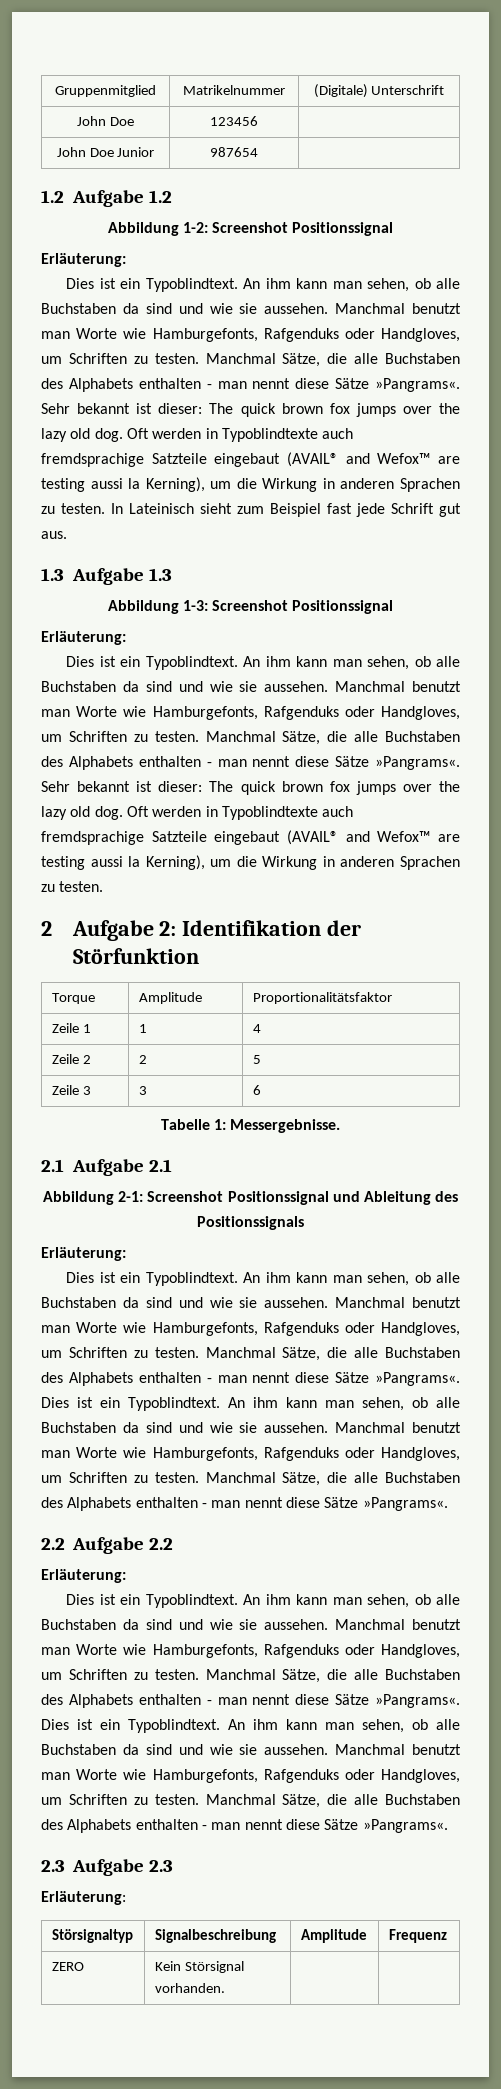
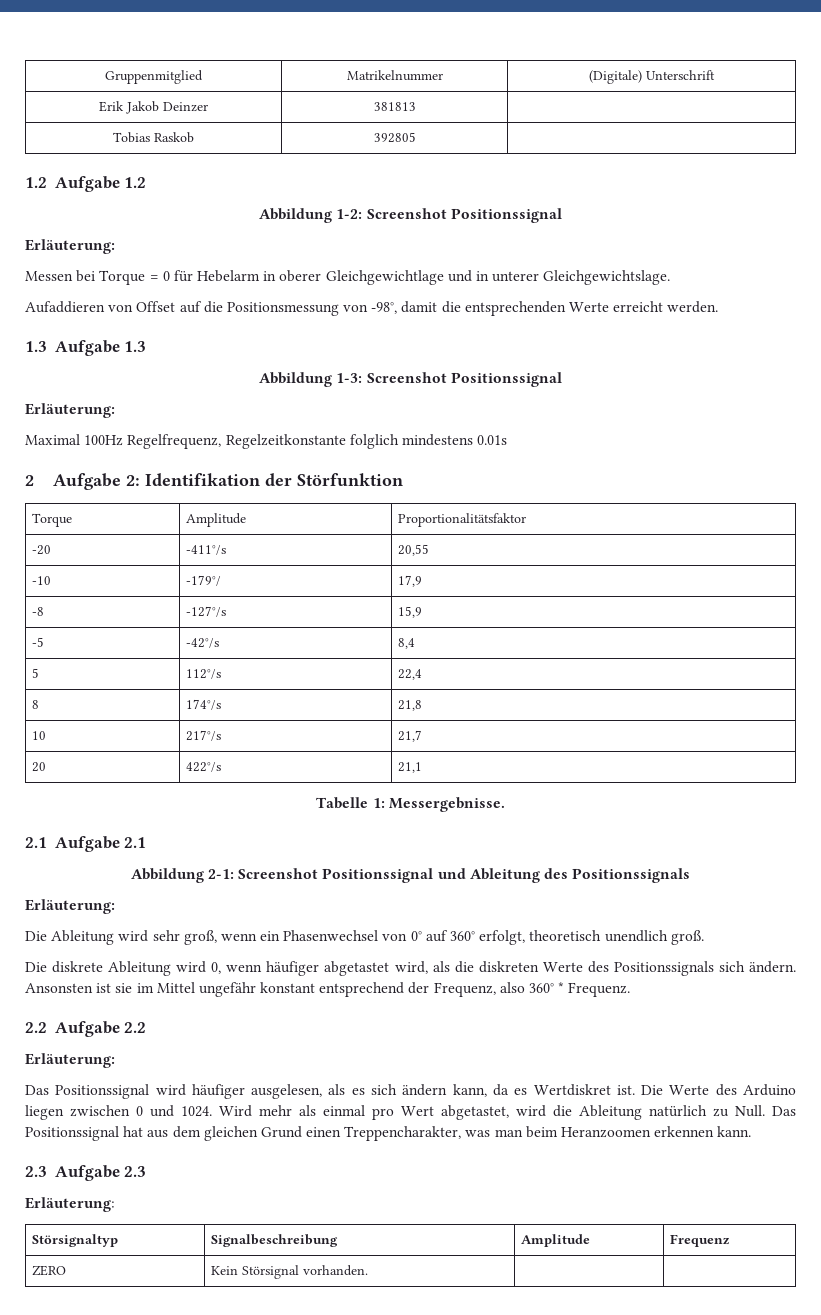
- John Doe | 123456 |
- John Doe Junior | 987654 |
+ Erik Jakob Deinzer | 381813 |
+ Tobias Raskob | 392805 |
- Dies ist ein Typoblindtext. An ihm kann man sehen, ob alle Buchstaben da sind und wie sie aussehen. Manchmal benutzt man Worte wie Hamburgefonts, Rafgenduks oder Handgloves, um Schriften zu testen. Manchmal Sätze, die alle Buchstaben des Alphabets enthalten - man nennt diese Sätze »Pangrams«. Sehr bekannt ist dieser: The quick brown fox jumps over the lazy old dog. Oft werden in Typoblindtexte auch fremdsprachige Satzteile eingebaut (AVAIL® and Wefox™ are testing aussi la Kerning), um die Wirkung in anderen Sprachen zu testen. In Lateinisch sieht zum Beispiel fast jede Schrift gut aus.
+ Messen bei Torque = 0 für Hebelarm in oberer Gleichgewichtlage und in unterer Gleichgewichtslage.
+ Aufaddieren von Offset auf die Positionsmessung von -98°, damit die entsprechenden Werte erreicht werden.
  Abbildung 1-3: Screenshot Positionssignal
  Erläuterung:
- Dies ist ein Typoblindtext. An ihm kann man sehen, ob alle Buchstaben da sind und wie sie aussehen. Manchmal benutzt man Worte wie Hamburgefonts, Rafgenduks oder Handgloves, um Schriften zu testen. Manchmal Sätze, die alle Buchstaben des Alphabets enthalten - man nennt diese Sätze »Pangrams«. Sehr bekannt ist dieser: The quick brown fox jumps over the lazy old dog. Oft werden in Typoblindtexte auch fremdsprachige Satzteile eingebaut (AVAIL® and Wefox™ are testing aussi la Kerning), um die Wirkung in anderen Sprachen zu testen.
+ Maximal 100Hz Regelfrequenz, Regelzeitkonstante folglich mindestens 0.01s
- Zeile 1 | 1 | 4
- Zeile 2 | 2 | 5
- Zeile 3 | 3 | 6
+ -20 | -411°/s | 20,55
+ -10 | -179°/ | 17,9
+ -8 | -127°/s | 15,9
+ -5 | -42°/s | 8,4
+ 5 | 112°/s | 22,4
+ 8 | 174°/s | 21,8
+ 10 | 217°/s | 21,7
+ 20 | 422°/s | 21,1
  Abbildung 2-1: Screenshot Positionssignal und Ableitung des Positionssignals
  Erläuterung:
- Dies ist ein Typoblindtext. An ihm kann man sehen, ob alle Buchstaben da sind und wie sie aussehen. Manchmal benutzt man Worte wie Hamburgefonts, Rafgenduks oder Handgloves, um Schriften zu testen. Manchmal Sätze, die alle Buchstaben des Alphabets enthalten - man nennt diese Sätze »Pangrams«. Dies ist ein Typoblindtext. An ihm kann man sehen, ob alle Buchstaben da sind und wie sie aussehen. Manchmal benutzt man Worte wie Hamburgefonts, Rafgenduks oder Handgloves, um Schriften zu testen. Manchmal Sätze, die alle Buchstaben des Alphabets enthalten - man nennt diese Sätze »Pangrams«.
+ Die Ableitung wird sehr groß, wenn ein Phasenwechsel von 0° auf 360° erfolgt, theoretisch unendlich groß.
+ Die diskrete Ableitung wird 0, wenn häufiger abgetastet wird, als die diskreten Werte des Positionssignals sich ändern. Ansonsten ist sie im Mittel ungefähr konstant entsprechend der Frequenz, also 360° * Frequenz.
  2.2 Aufgabe 2.2
  Erläuterung:
- Dies ist ein Typoblindtext. An ihm kann man sehen, ob alle Buchstaben da sind und wie sie aussehen. Manchmal benutzt man Worte wie Hamburgefonts, Rafgenduks oder Handgloves, um Schriften zu testen. Manchmal Sätze, die alle Buchstaben des Alphabets enthalten - man nennt diese Sätze »Pangrams«. Dies ist ein Typoblindtext. An ihm kann man sehen, ob alle Buchstaben da sind und wie sie aussehen. Manchmal benutzt man Worte wie Hamburgefonts, Rafgenduks oder Handgloves, um Schriften zu testen. Manchmal Sätze, die alle Buchstaben des Alphabets enthalten - man nennt diese Sätze »Pangrams«.
+ Das Positionssignal wird häufiger ausgelesen, als es sich ändern kann, da es Wertdiskret ist. Die Werte des Arduino liegen zwischen 0 und 1024. Wird mehr als einmal pro Wert abgetastet, wird die Ableitung natürlich zu Null. Das Positionssignal hat aus dem gleichen Grund einen Treppencharakter, was man beim Heranzoomen erkennen kann.

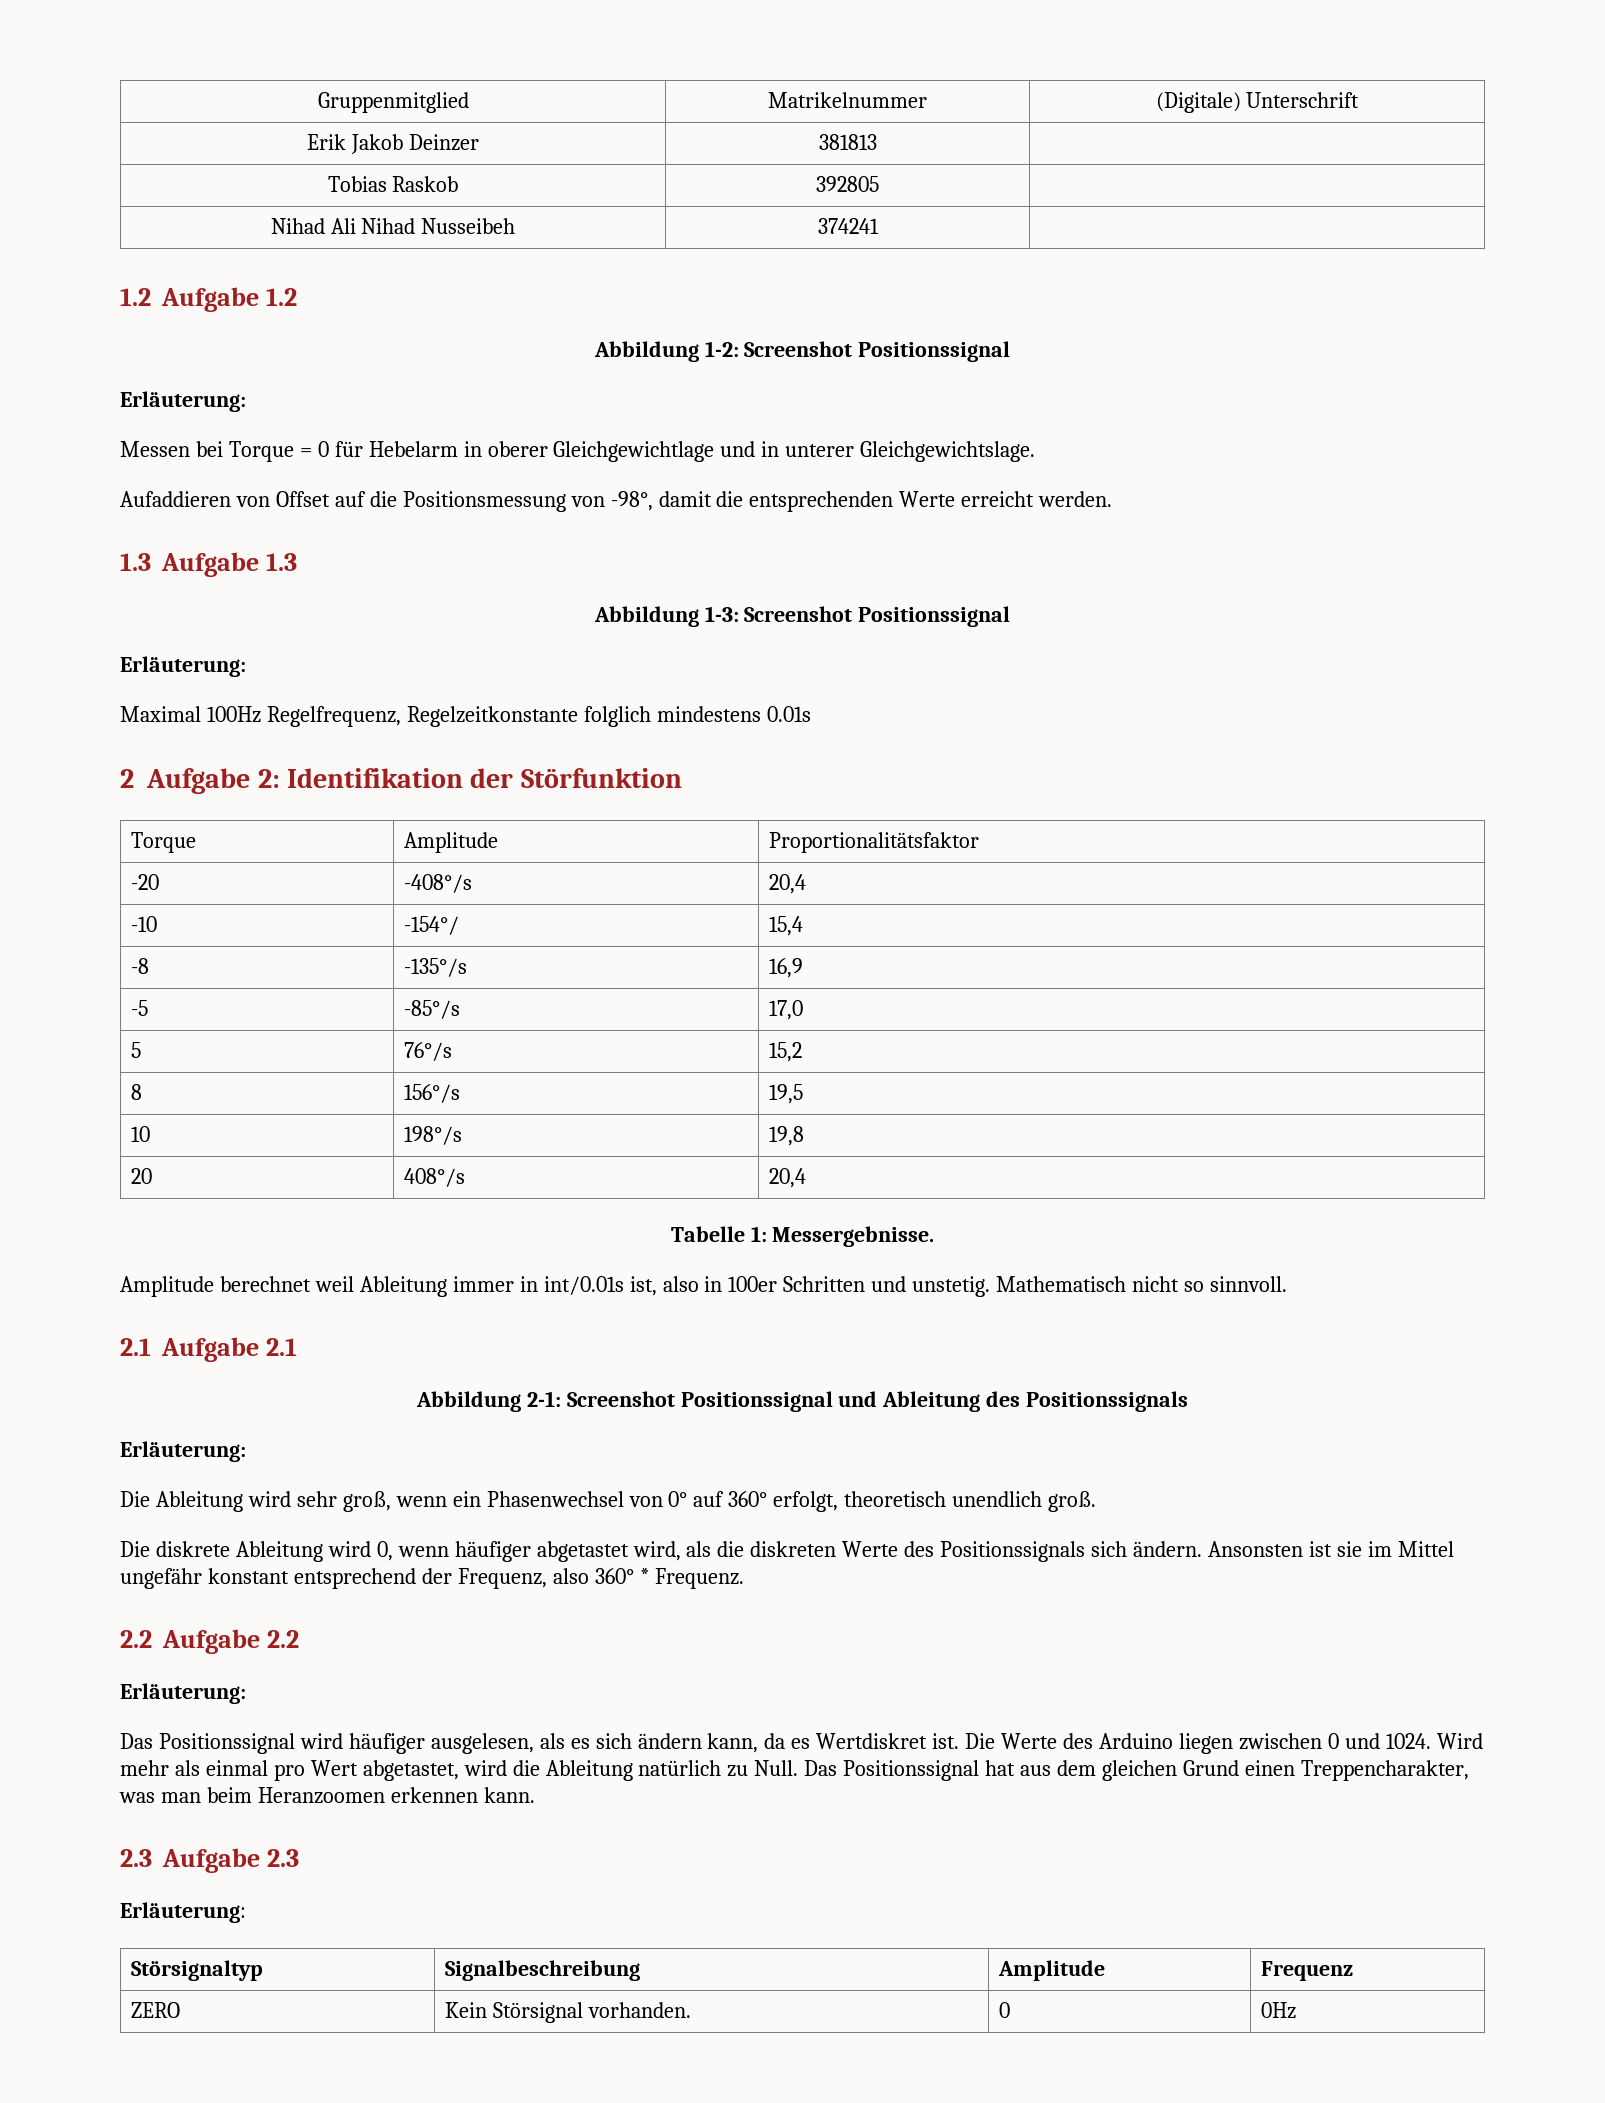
+ Nihad Ali Nihad Nusseibeh | 374241 |
- -20 | -411°/s | 20,55
+ -20 | -408°/s | 20,4
- -10 | -179°/ | 17,9
+ -10 | -154°/ | 15,4
- -8 | -127°/s | 15,9
+ -8 | -135°/s | 16,9
- -5 | -42°/s | 8,4
+ -5 | -85°/s | 17,0
- 5 | 112°/s | 22,4
+ 5 | 76°/s | 15,2
- 8 | 174°/s | 21,8
+ 8 | 156°/s | 19,5
- 10 | 217°/s | 21,7
+ 10 | 198°/s | 19,8
- 20 | 422°/s | 21,1
+ 20 | 408°/s | 20,4
+ Amplitude berechnet weil Ableitung immer in int/0.01s ist, also in 100er Schritten und unstetig. Mathematisch nicht so sinnvoll.
- ZERO | Kein Störsignal vorhanden. | |
+ ZERO | Kein Störsignal vorhanden. | 0 | 0Hz

